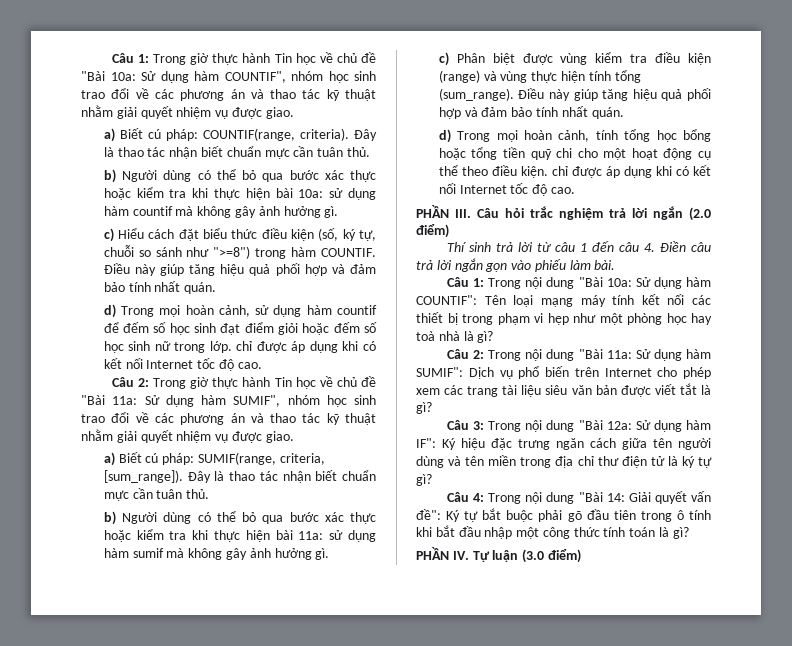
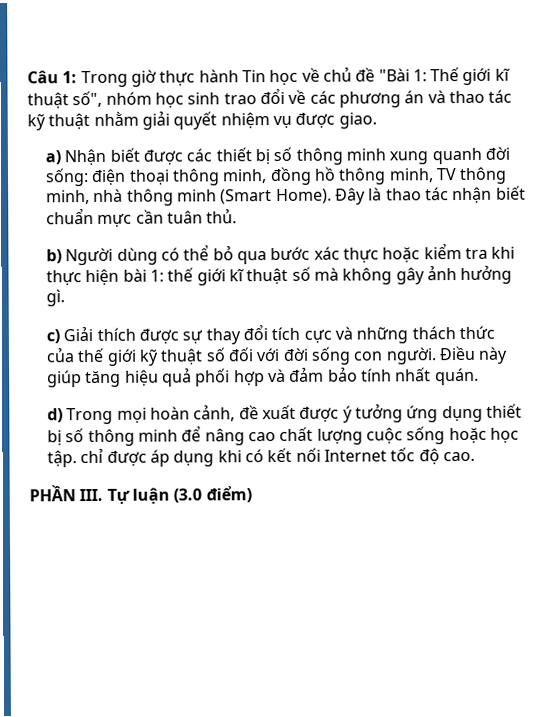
- Câu 1: Trong giờ thực hành Tin học về chủ đề "Bài 10a: Sử dụng hàm COUNTIF", nhóm học sinh trao đổi về các phương án và thao tác kỹ thuật nhằm giải quyết nhiệm vụ được giao.
+ Câu 1: Trong giờ thực hành Tin học về chủ đề "Bài 1: Thế giới kĩ thuật số", nhóm học sinh trao đổi về các phương án và thao tác kỹ thuật nhằm giải quyết nhiệm vụ được giao.
- a) Biết cú pháp: COUNTIF(range, criteria).
+ a) Nhận biết được các thiết bị số thông minh xung quanh đời sống: điện thoại thông minh, đồng hồ thông minh, TV thông minh, nhà thông minh (Smart Home).
- b) Người dùng có thể bỏ qua bước xác thực hoặc kiểm tra khi thực hiện bài 10a: sử dụng hàm countif mà không gây ảnh hưởng gì.
- c) Hiểu cách đặt biểu thức điều kiện (số, ký tự, chuỗi so sánh như ">=8") trong hàm COUNTIF.
+ b) Người dùng có thể bỏ qua bước xác thực hoặc kiểm tra khi thực hiện bài 1: thế giới kĩ thuật số mà không gây ảnh hưởng gì.
+ c) Giải thích được sự thay đổi tích cực và những thách thức của thế giới kỹ thuật số đối với đời sống con người.
- d) Trong mọi hoàn cảnh, sử dụng hàm countif để đếm số học sinh đạt điểm giỏi hoặc đếm số học sinh nữ trong lớp. chỉ được áp dụng khi có kết nối Internet tốc độ cao.
- Câu 2: Trong giờ thực hành Tin học về chủ đề "Bài 11a: Sử dụng hàm SUMIF", nhóm học sinh trao đổi về các phương án và thao tác kỹ thuật nhằm giải quyết nhiệm vụ được giao.
- a) Biết cú pháp: SUMIF(range, criteria, [sum_range]). Đây là thao tác nhận biết chuẩn mực cần tuân thủ.
- b) Người dùng có thể bỏ qua bước xác thực hoặc kiểm tra khi thực hiện bài 11a: sử dụng hàm sumif mà không gây ảnh hưởng gì.
- c) Phân biệt được vùng kiểm tra điều kiện (range) và vùng thực hiện tính tổng (sum_range). Điều này giúp tăng hiệu quả phối hợp và đảm bảo tính nhất quán.
- d) Trong mọi hoàn cảnh, tính tổng học bổng hoặc tổng tiền quỹ chi cho một hoạt động cụ thể theo điều kiện. chỉ được áp dụng khi có kết nối Internet tốc độ cao.
+ d) Trong mọi hoàn cảnh, đề xuất được ý tưởng ứng dụng thiết bị số thông minh để nâng cao chất lượng cuộc sống hoặc học tập. chỉ được áp dụng khi có kết nối Internet tốc độ cao.
- PHẦN III. Câu hỏi trắc nghiệm trả lời ngắn (2.0 điểm)
- Thí sinh trả lời từ câu 1 đến câu 4. Điền câu trả lời ngắn gọn vào phiếu làm bài.
- Câu 1: Trong nội dung "Bài 10a: Sử dụng hàm COUNTIF": Tên loại mạng máy tính kết nối các thiết bị trong phạm vi hẹp như một phòng học hay toà nhà là gì?
- Câu 2: Trong nội dung "Bài 11a: Sử dụng hàm SUMIF": Dịch vụ phổ biến trên Internet cho phép xem các trang tài liệu siêu văn bản được viết tắt là gì?
- Câu 3: Trong nội dung "Bài 12a: Sử dụng hàm IF": Ký hiệu đặc trưng ngăn cách giữa tên người dùng và tên miền trong địa chỉ thư điện tử là ký tự gì?
- Câu 4: Trong nội dung "Bài 14: Giải quyết vấn đề": Ký tự bắt buộc phải gõ đầu tiên trong ô tính khi bắt đầu nhập một công thức tính toán là gì?
- PHẦN IV. Tự luận (3.0 điểm)
+ PHẦN III. Tự luận (3.0 điểm)

